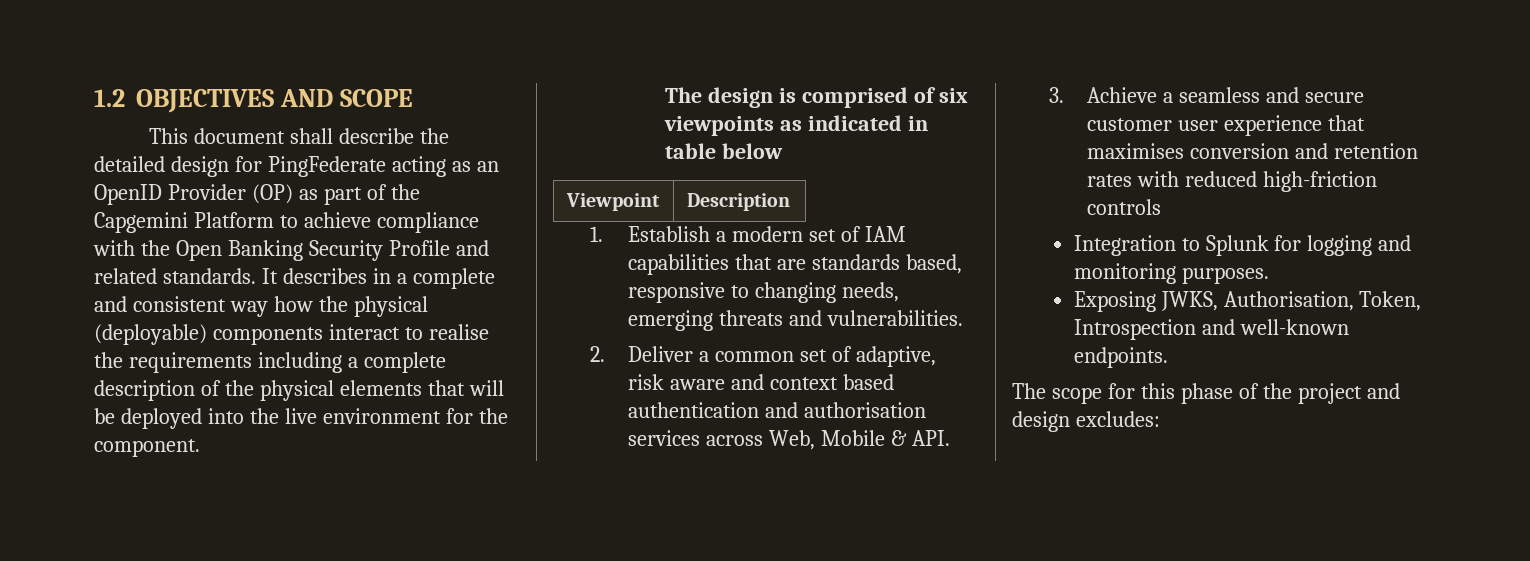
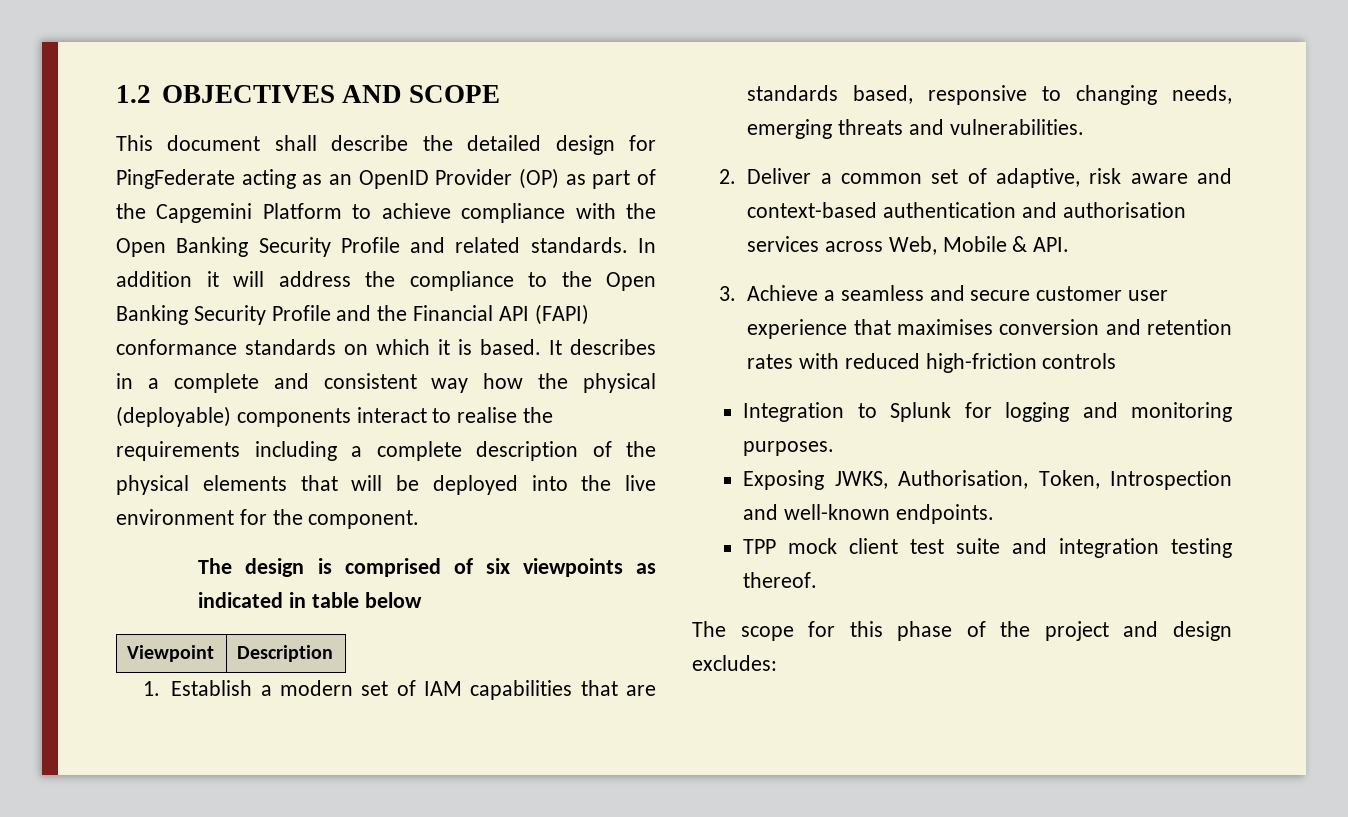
+ In addition it will address the compliance to the Open Banking Security Profile and the Financial API (FAPI) conformance standards on which it is based.
- 2. Deliver a common set of adaptive, risk aware and context based authentication and authorisation services across Web, Mobile & API.
+ 2. Deliver a common set of adaptive, risk aware and context-based authentication and authorisation services across Web, Mobile & API.
+ TPP mock client test suite and integration testing thereof.

